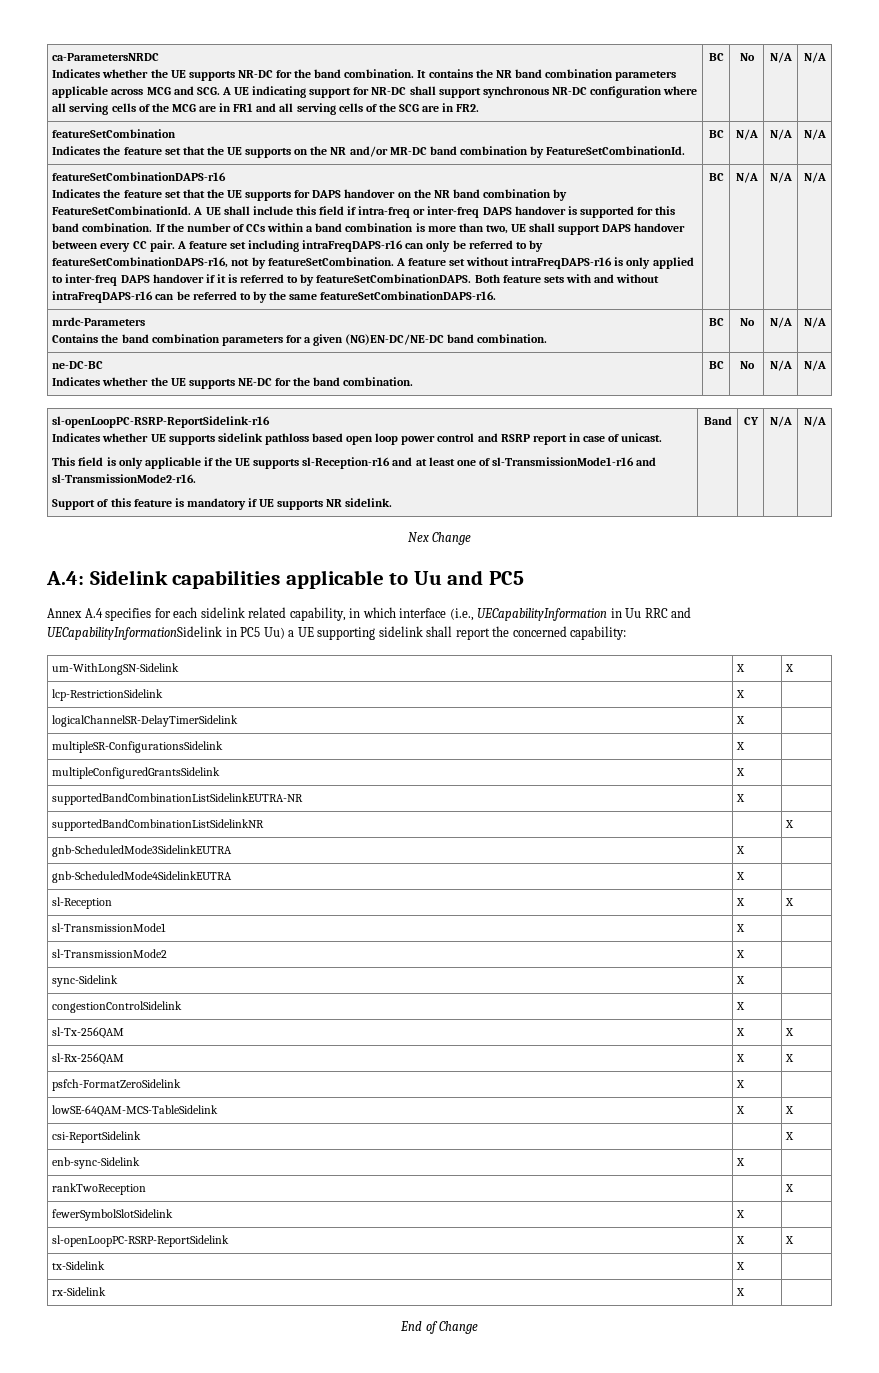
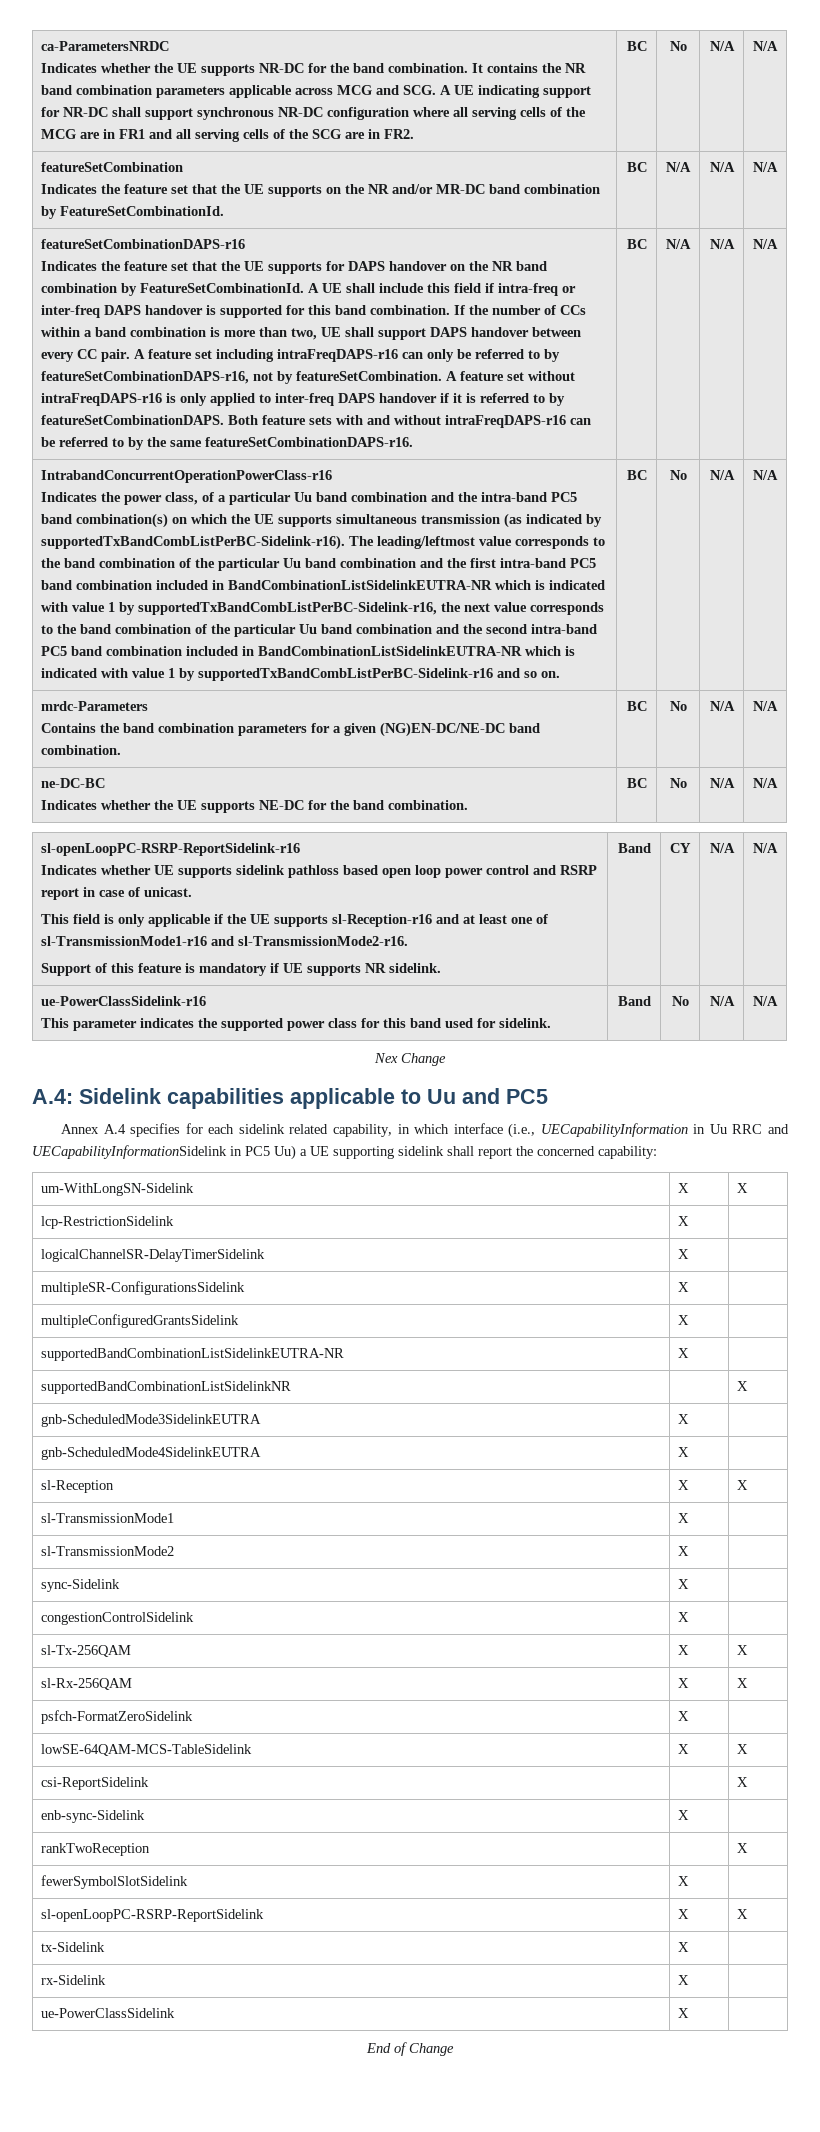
+ IntrabandConcurrentOperationPowerClass-r16
+ Indicates the power class, of a particular Uu band combination and the intra-band PC5 band combination(s) on which the UE supports simultaneous transmission (as indicated by supportedTxBandCombListPerBC-Sidelink-r16). The leading/leftmost value corresponds to the band combination of the particular Uu band combination and the first intra-band PC5 band combination included in BandCombinationListSidelinkEUTRA-NR which is indicated with value 1 by supportedTxBandCombListPerBC-Sidelink-r16, the next value corresponds to the band combination of the particular Uu band combination and the second intra-band PC5 band combination included in BandCombinationListSidelinkEUTRA-NR which is indicated with value 1 by supportedTxBandCombListPerBC-Sidelink-r16 and so on. | BC | No | N/A | N/A
+ ue-PowerClassSidelink-r16
+ This parameter indicates the supported power class for this band used for sidelink. | Band | No | N/A | N/A
+ ue-PowerClassSidelink | X |

